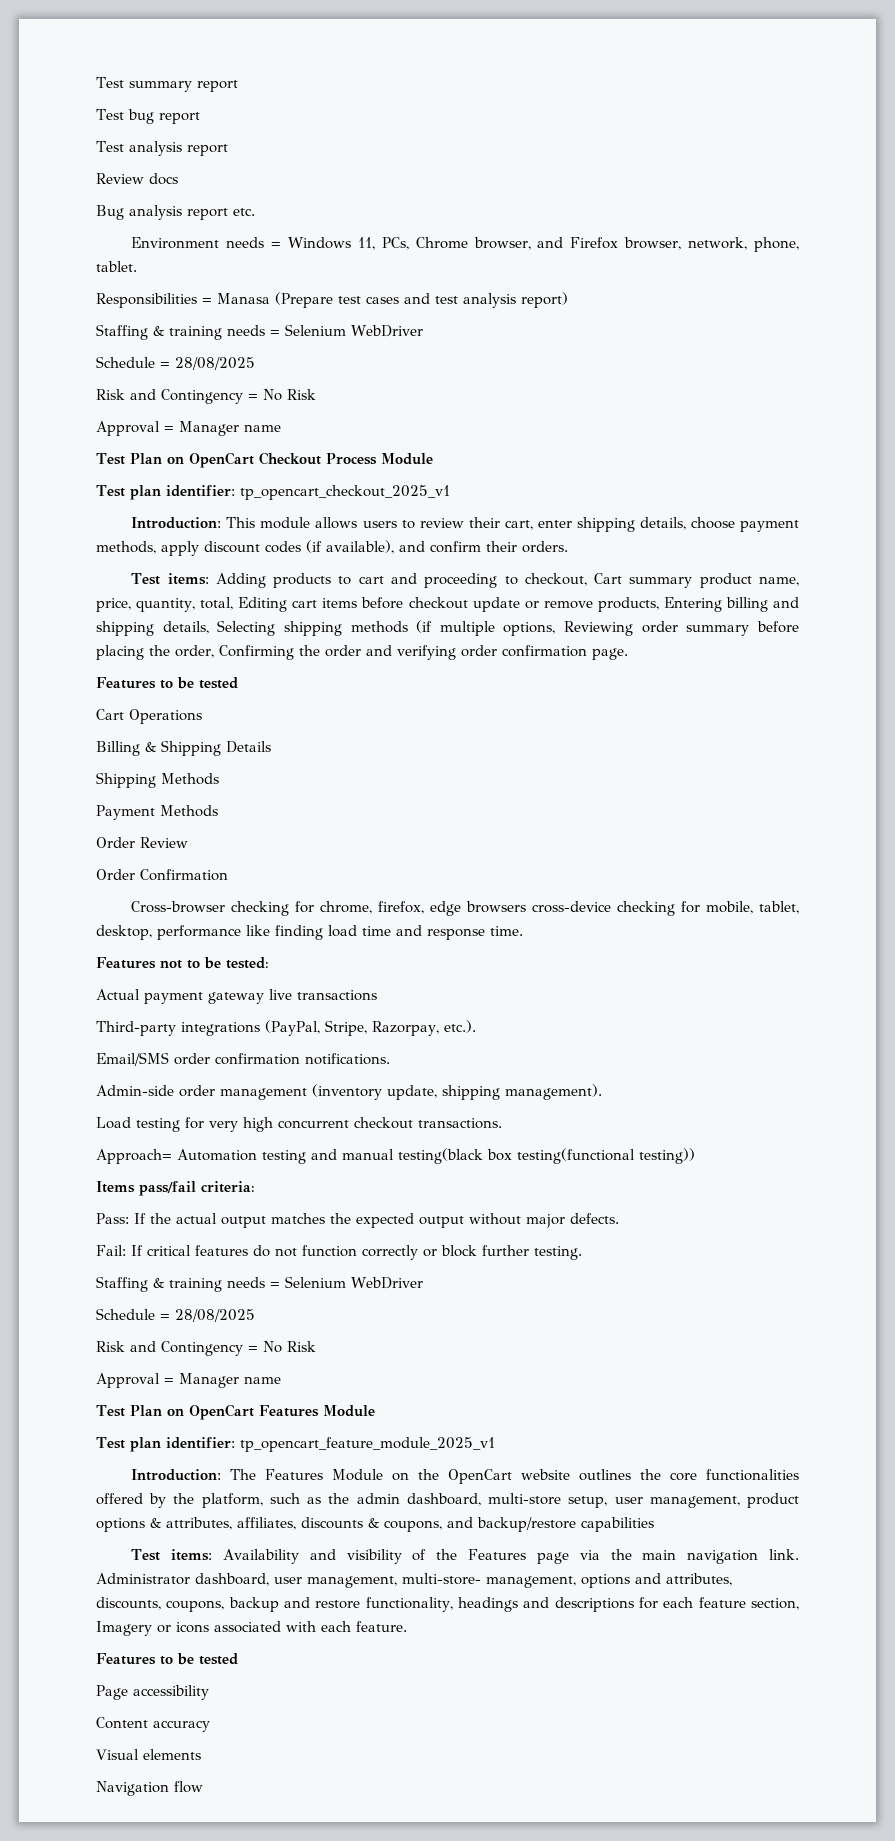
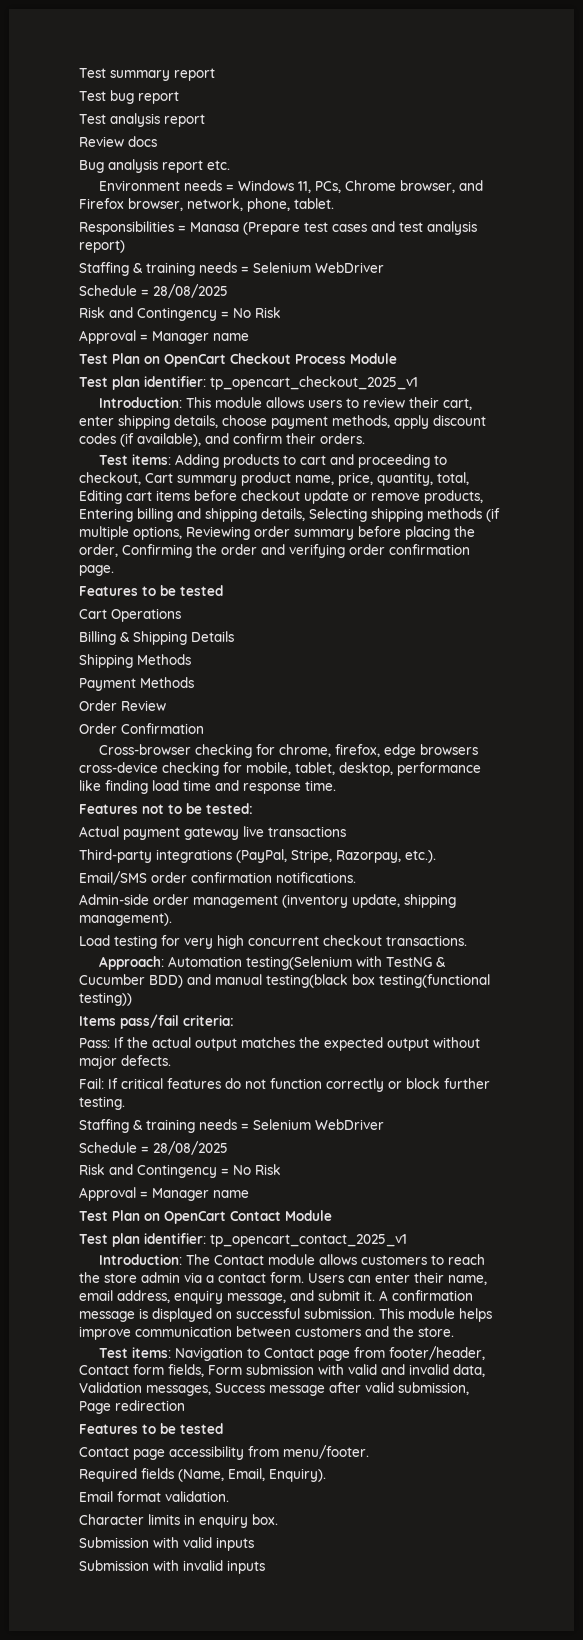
- Approach= Automation testing and manual testing(black box testing(functional testing))
+ Approach: Automation testing(Selenium with TestNG & Cucumber BDD) and manual testing(black box testing(functional testing))
- Test Plan on OpenCart Features Module
- Test plan identifier: tp_opencart_feature_module_2025_v1
+ Test Plan on OpenCart Contact Module
+ Test plan identifier: tp_opencart_contact_2025_v1
- Introduction: The Features Module on the OpenCart website outlines the core functionalities offered by the platform, such as the admin dashboard, multi-store setup, user management, product options & attributes, affiliates, discounts & coupons, and backup/restore capabilities
- Test items: Availability and visibility of the Features page via the main navigation link. Administrator dashboard, user management, multi-store- management, options and attributes, discounts, coupons, backup and restore functionality, headings and descriptions for each feature section, Imagery or icons associated with each feature.
+ Introduction: The Contact module allows customers to reach the store admin via a contact form. Users can enter their name, email address, enquiry message, and submit it. A confirmation message is displayed on successful submission. This module helps improve communication between customers and the store.
+ Test items: Navigation to Contact page from footer/header, Contact form fields, Form submission with valid and invalid data, Validation messages, Success message after valid submission, Page redirection
  Features to be tested
- Page accessibility
- Content accuracy
- Visual elements
- Navigation flow
+ Contact page accessibility from menu/footer.
+ Required fields (Name, Email, Enquiry).
+ Email format validation.
+ Character limits in enquiry box.
+ Submission with valid inputs
+ Submission with invalid inputs

